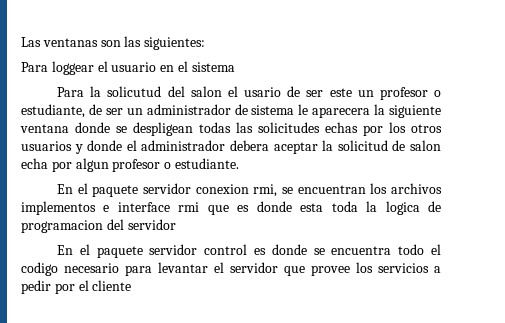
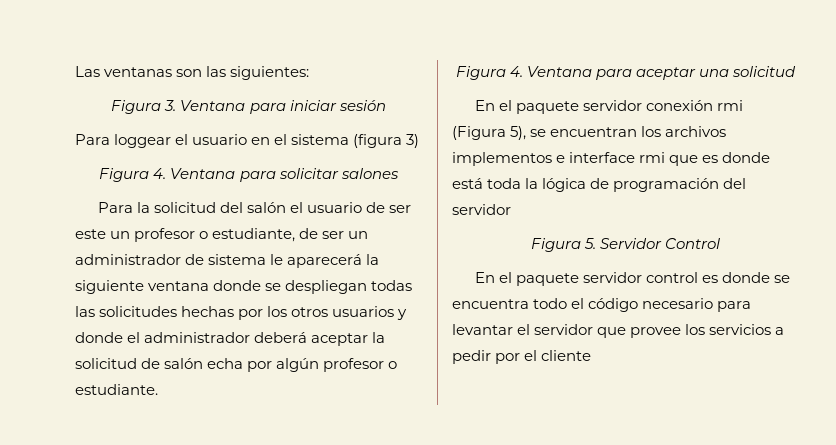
+ Figura 3. Ventana para iniciar sesión
- Para loggear el usuario en el sistema
- Para la solicutud del salon el usario de ser este un profesor o estudiante, de ser un administrador de sistema le aparecera la siguiente ventana donde se despligean todas las solicitudes echas por los otros usuarios y donde el administrador debera aceptar la solicitud de salon echa por algun profesor o estudiante.
+ Para loggear el usuario en el sistema (figura 3)
+ Figura 4. Ventana para solicitar salones
+ Para la solicitud del salón el usuario de ser este un profesor o estudiante, de ser un administrador de sistema le aparecerá la siguiente ventana donde se despliegan todas las solicitudes hechas por los otros usuarios y donde el administrador deberá aceptar la solicitud de salón echa por algún profesor o estudiante.
- En el paquete servidor conexion rmi, se encuentran los archivos implementos e interface rmi que es donde esta toda la logica de programacion del servidor
+ Figura 4. Ventana para aceptar una solicitud
+ En el paquete servidor conexión rmi (Figura 5), se encuentran los archivos implementos e interface rmi que es donde está toda la lógica de programación del servidor
+ Figura 5. Servidor Control
- En el paquete servidor control es donde se encuentra todo el codigo necesario para levantar el servidor que provee los servicios a pedir por el cliente
+ En el paquete servidor control es donde se encuentra todo el código necesario para levantar el servidor que provee los servicios a pedir por el cliente

